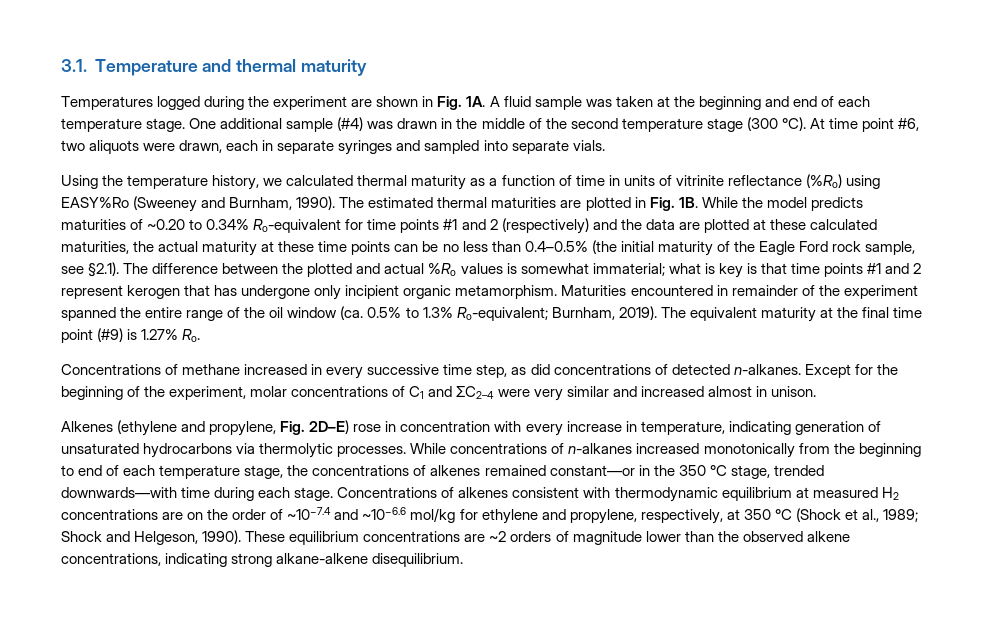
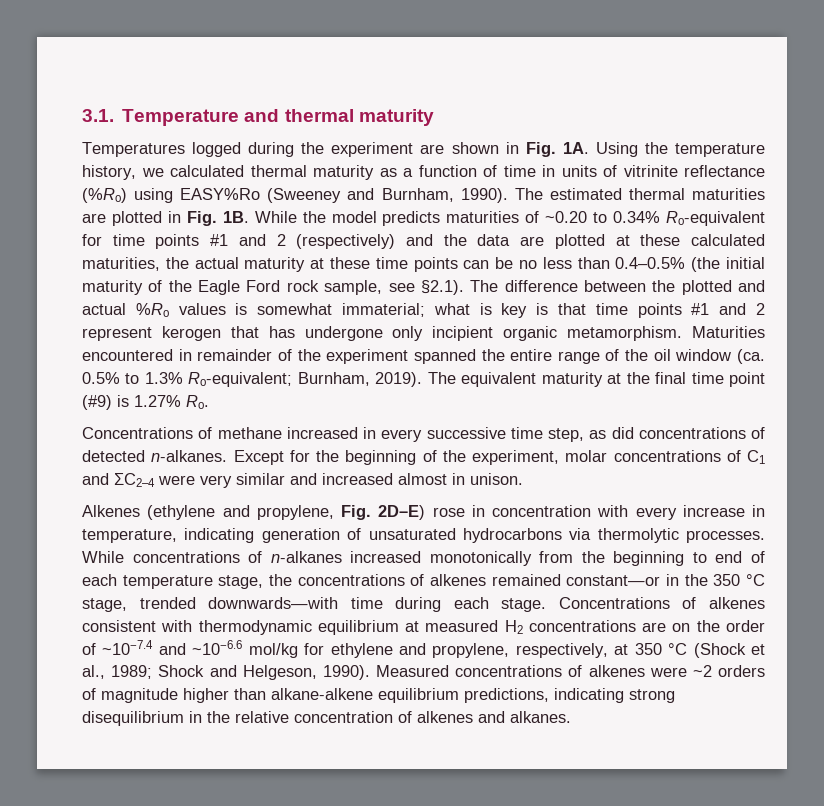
- Temperatures logged during the experiment are shown in Fig. 1A. A fluid sample was taken at the beginning and end of each temperature stage. One additional sample (#4) was drawn in the middle of the second temperature stage (300 °C). At time point #6, two aliquots were drawn, each in separate syringes and sampled into separate vials.
- Using the temperature history, we calculated thermal maturity as a function of time in units of vitrinite reflectance (%Ro) using EASY%Ro (Sweeney and Burnham, 1990).
+ Temperatures logged during the experiment are shown in Fig. 1A. Using the temperature history, we calculated thermal maturity as a function of time in units of vitrinite reflectance (%Ro) using EASY%Ro (Sweeney and Burnham, 1990).
- These equilibrium concentrations are ~2 orders of magnitude lower than the observed alkene concentrations, indicating strong alkane-alkene disequilibrium.
+ Measured concentrations of alkenes were ~2 orders of magnitude higher than alkane-alkene equilibrium predictions, indicating strong disequilibrium in the relative concentration of alkenes and alkanes.

